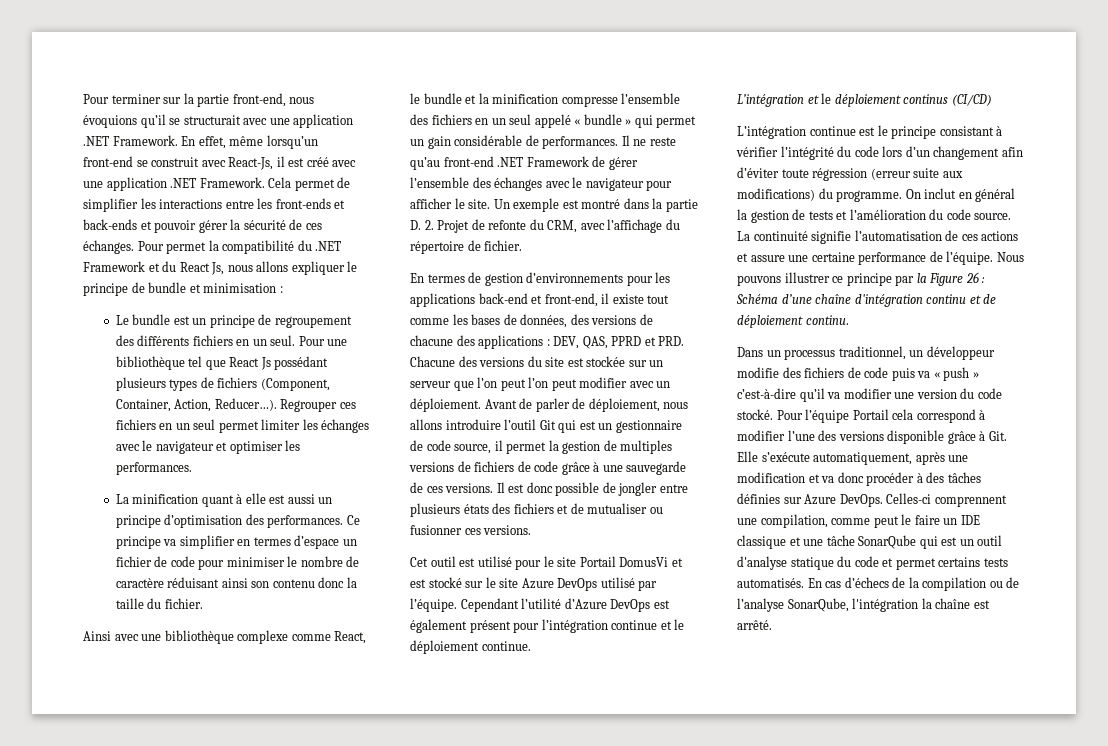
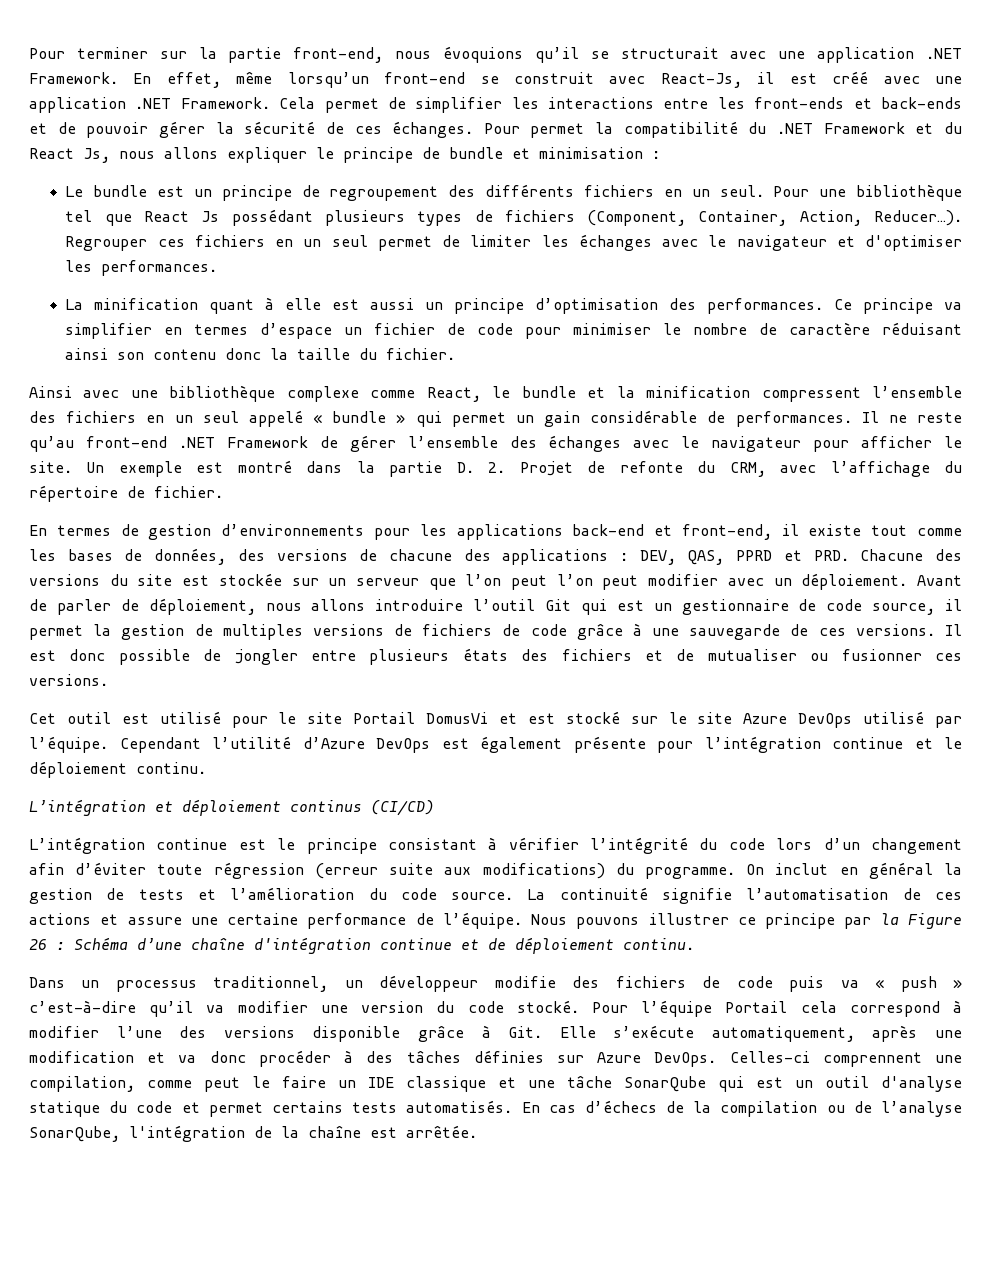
- Cela permet de simplifier les interactions entre les front-ends et back-ends et pouvoir gérer la sécurité de ces échanges.
+ Cela permet de simplifier les interactions entre les front-ends et back-ends et de pouvoir gérer la sécurité de ces échanges.
- Regrouper ces fichiers en un seul permet limiter les échanges avec le navigateur et optimiser les performances.
+ Regrouper ces fichiers en un seul permet de limiter les échanges avec le navigateur et d'optimiser les performances.
- Ainsi avec une bibliothèque complexe comme React, le bundle et la minification compresse l’ensemble des fichiers en un seul appelé « bundle » qui permet un gain considérable de performances.
+ Ainsi avec une bibliothèque complexe comme React, le bundle et la minification compressent l’ensemble des fichiers en un seul appelé « bundle » qui permet un gain considérable de performances.
- Cependant l’utilité d’Azure DevOps est également présent pour l’intégration continue et le déploiement continue.
+ Cependant l’utilité d’Azure DevOps est également présente pour l’intégration continue et le déploiement continu.
- L’intégration et le déploiement continus (CI/CD)
+ L’intégration et déploiement continus (CI/CD)
- Nous pouvons illustrer ce principe par la Figure 26 : Schéma d’une chaîne d'intégration continu et de déploiement continu.
+ Nous pouvons illustrer ce principe par la Figure 26 : Schéma d’une chaîne d'intégration continue et de déploiement continu.
- En cas d’échecs de la compilation ou de l’analyse SonarQube, l'intégration la chaîne est arrêté.
+ En cas d’échecs de la compilation ou de l’analyse SonarQube, l'intégration de la chaîne est arrêtée.

